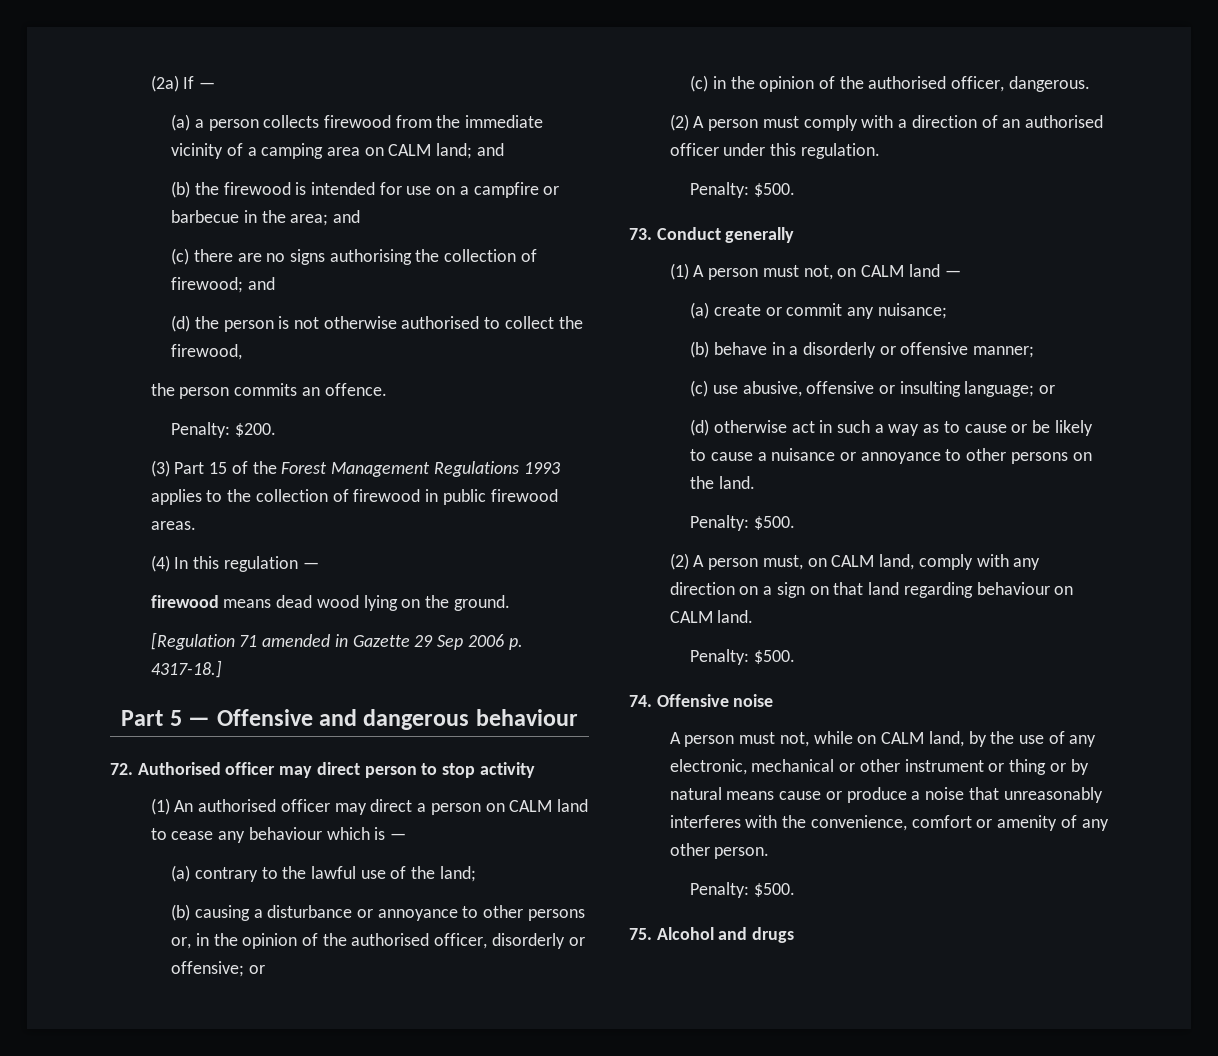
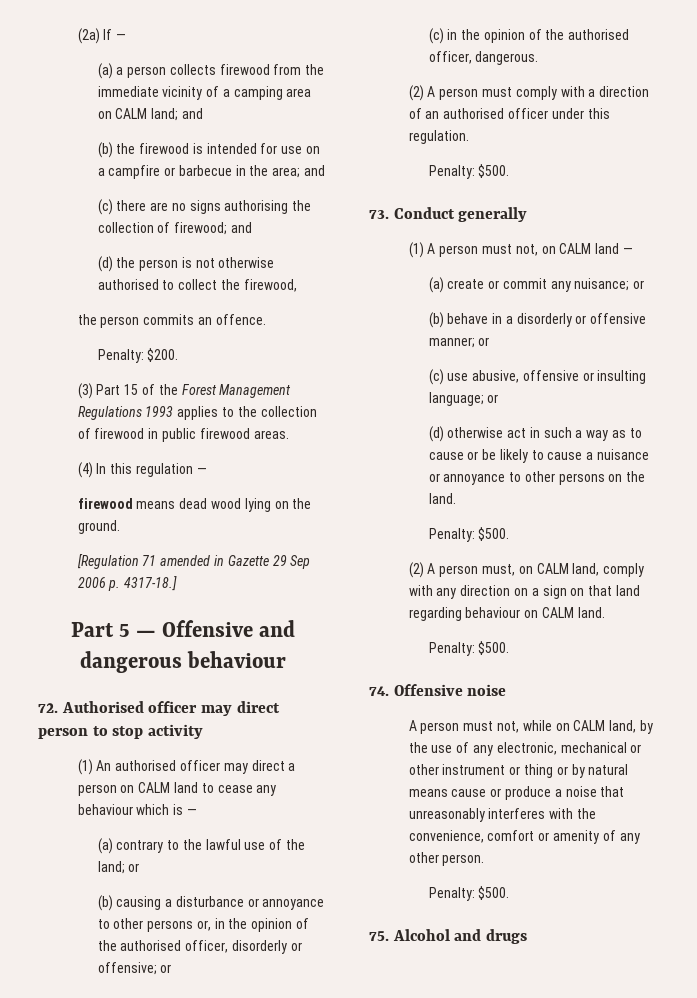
- (a) contrary to the lawful use of the land;
+ (a) contrary to the lawful use of the land; or
- (a) create or commit any nuisance;
+ (a) create or commit any nuisance; or
- (b) behave in a disorderly or offensive manner;
+ (b) behave in a disorderly or offensive manner; or

